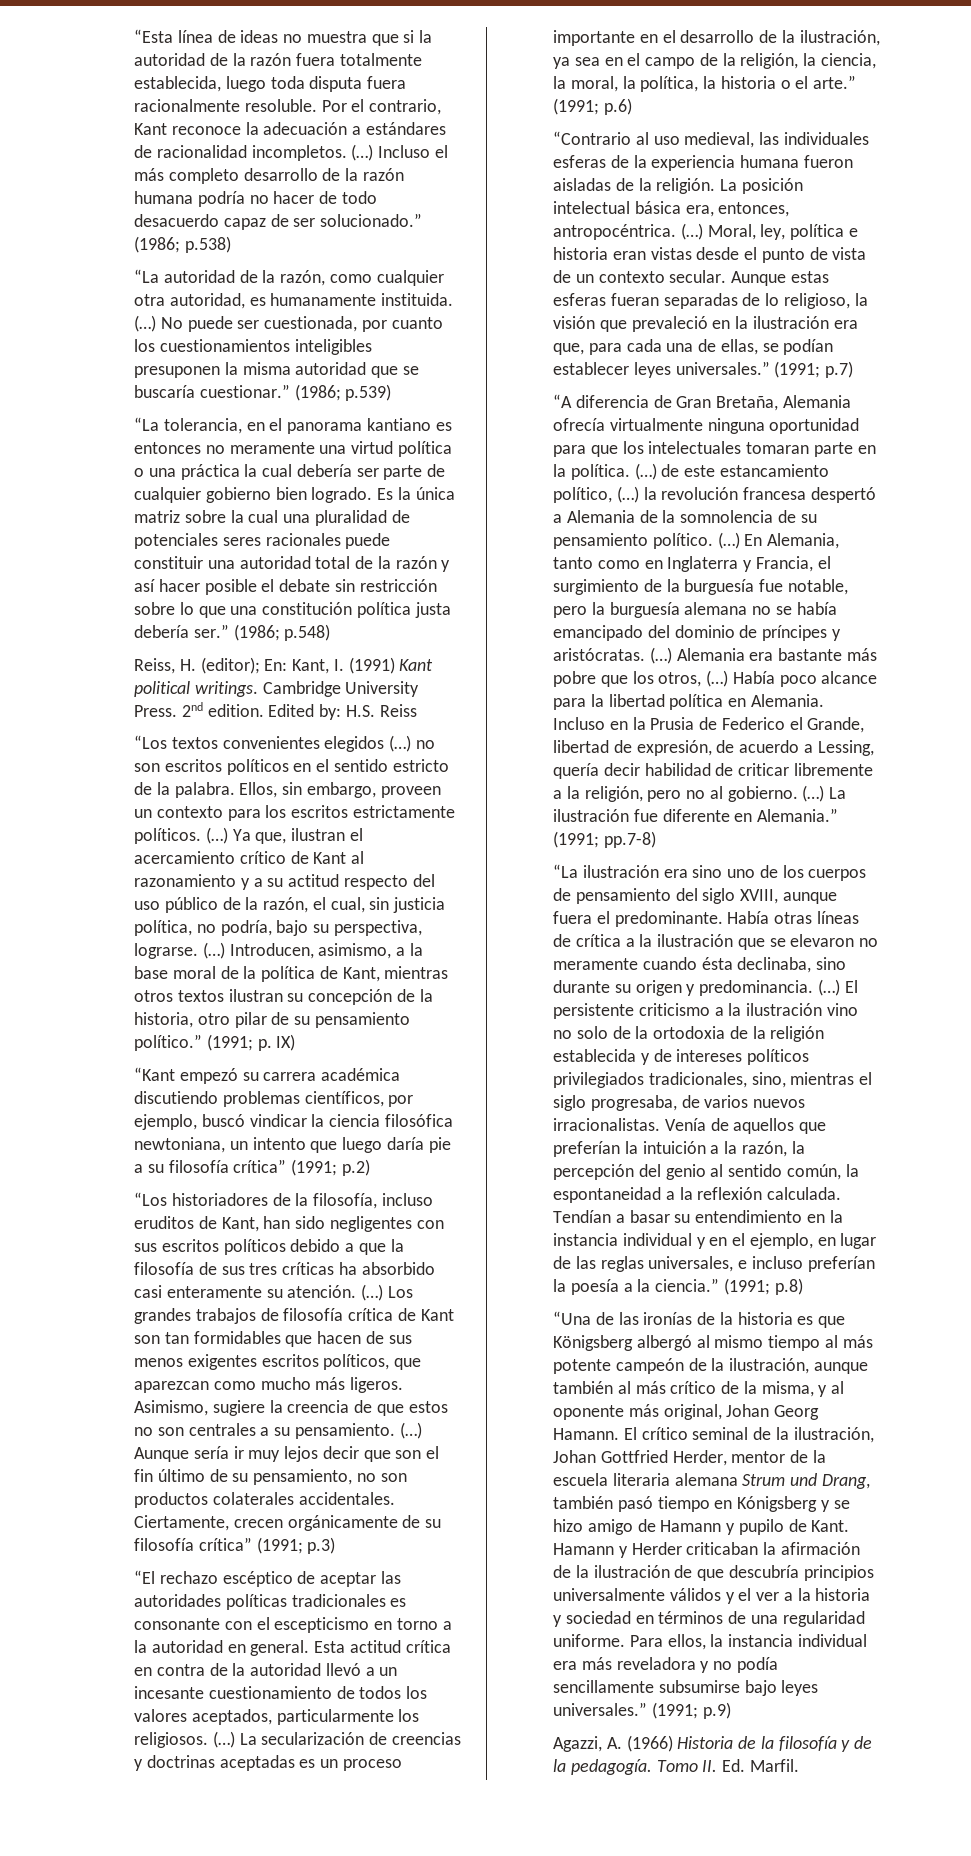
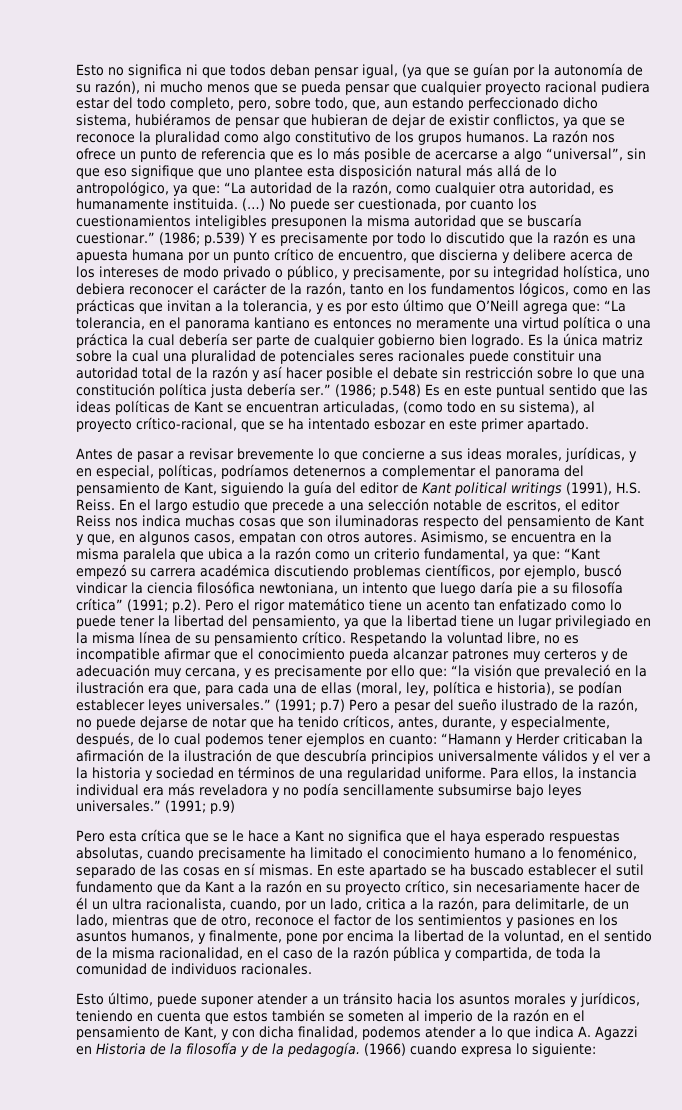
- “Esta línea de ideas no muestra que si la autoridad de la razón fuera totalmente establecida, luego toda disputa fuera racionalmente resoluble. Por el contrario, Kant reconoce la adecuación a estándares de racionalidad incompletos. (…) Incluso el más completo desarrollo de la razón humana podría no hacer de todo desacuerdo capaz de ser solucionado.” (1986; p.538)
- “La autoridad de la razón, como cualquier otra autoridad, es humanamente instituida.
+ Esto no significa ni que todos deban pensar igual, (ya que se guían por la autonomía de su razón), ni mucho menos que se pueda pensar que cualquier proyecto racional pudiera estar del todo completo, pero, sobre todo, que, aun estando perfeccionado dicho sistema, hubiéramos de pensar que hubieran de dejar de existir conflictos, ya que se reconoce la pluralidad como algo constitutivo de los grupos humanos. La razón nos ofrece un punto de referencia que es lo más posible de acercarse a algo “universal”, sin que eso signifique que uno plantee esta disposición natural más allá de lo antropológico, ya que: “La autoridad de la razón, como cualquier otra autoridad, es humanamente instituida.
- (1986; p.539)
- “La tolerancia, en el panorama kantiano es entonces no meramente una virtud política o una práctica la cual debería ser parte de cualquier gobierno bien logrado.
+ (1986; p.539) Y es precisamente por todo lo discutido que la razón es una apuesta humana por un punto crítico de encuentro, que discierna y delibere acerca de los intereses de modo privado o público, y precisamente, por su integridad holística, uno debiera reconocer el carácter de la razón, tanto en los fundamentos lógicos, como en las prácticas que invitan a la tolerancia, y es por esto último que O’Neill agrega que: “La tolerancia, en el panorama kantiano es entonces no meramente una virtud política o una práctica la cual debería ser parte de cualquier gobierno bien logrado.
- (1986; p.548)
- Reiss, H. (editor); En: Kant, I. (1991) Kant political writings. Cambridge University Press. 2nd edition. Edited by: H.S. Reiss
- “Los textos convenientes elegidos (…) no son escritos políticos en el sentido estricto de la palabra. Ellos, sin embargo, proveen un contexto para los escritos estrictamente políticos. (…) Ya que, ilustran el acercamiento crítico de Kant al razonamiento y a su actitud respecto del uso público de la razón, el cual, sin justicia política, no podría, bajo su perspectiva, lograrse. (…) Introducen, asimismo, a la base moral de la política de Kant, mientras otros textos ilustran su concepción de la historia, otro pilar de su pensamiento político.” (1991; p. IX)
- “Kant empezó su carrera académica discutiendo problemas científicos, por ejemplo, buscó vindicar la ciencia filosófica newtoniana, un intento que luego daría pie a su filosofía crítica” (1991; p.2)
- “Los historiadores de la filosofía, incluso eruditos de Kant, han sido negligentes con sus escritos políticos debido a que la filosofía de sus tres críticas ha absorbido casi enteramente su atención. (…) Los grandes trabajos de filosofía crítica de Kant son tan formidables que hacen de sus menos exigentes escritos políticos, que aparezcan como mucho más ligeros. Asimismo, sugiere la creencia de que estos no son centrales a su pensamiento. (…) Aunque sería ir muy lejos decir que son el fin último de su pensamiento, no son productos colaterales accidentales. Ciertamente, crecen orgánicamente de su filosofía crítica” (1991; p.3)
- “El rechazo escéptico de aceptar las autoridades políticas tradicionales es consonante con el escepticismo en torno a la autoridad en general. Esta actitud crítica en contra de la autoridad llevó a un incesante cuestionamiento de todos los valores aceptados, particularmente los religiosos. (…) La secularización de creencias y doctrinas aceptadas es un proceso importante en el desarrollo de la ilustración, ya sea en el campo de la religión, la ciencia, la moral, la política, la historia o el arte.” (1991; p.6)
- “Contrario al uso medieval, las individuales esferas de la experiencia humana fueron aisladas de la religión. La posición intelectual básica era, entonces, antropocéntrica. (…) Moral, ley, política e historia eran vistas desde el punto de vista de un contexto secular. Aunque estas esferas fueran separadas de lo religioso, la visión que prevaleció en la ilustración era que, para cada una de ellas, se podían establecer leyes universales.”
+ (1986; p.548) Es en este puntual sentido que las ideas políticas de Kant se encuentran articuladas, (como todo en su sistema), al proyecto crítico-racional, que se ha intentado esbozar en este primer apartado.
+ Antes de pasar a revisar brevemente lo que concierne a sus ideas morales, jurídicas, y en especial, políticas, podríamos detenernos a complementar el panorama del pensamiento de Kant, siguiendo la guía del editor de Kant political writings (1991), H.S. Reiss. En el largo estudio que precede a una selección notable de escritos, el editor Reiss nos indica muchas cosas que son iluminadoras respecto del pensamiento de Kant y que, en algunos casos, empatan con otros autores. Asimismo, se encuentra en la misma paralela que ubica a la razón como un criterio fundamental, ya que: “Kant empezó su carrera académica discutiendo problemas científicos, por ejemplo, buscó vindicar la ciencia filosófica newtoniana, un intento que luego daría pie a su filosofía crítica” (1991; p.2). Pero el rigor matemático tiene un acento tan enfatizado como lo puede tener la libertad del pensamiento, ya que la libertad tiene un lugar privilegiado en la misma línea de su pensamiento crítico. Respetando la voluntad libre, no es incompatible afirmar que el conocimiento pueda alcanzar patrones muy certeros y de adecuación muy cercana, y es precisamente por ello que: “la visión que prevaleció en la ilustración era que, para cada una de ellas (moral, ley, política e historia), se podían establecer leyes universales.”
- (1991; p.7)
- “A diferencia de Gran Bretaña, Alemania ofrecía virtualmente ninguna oportunidad para que los intelectuales tomaran parte en la política. (…) de este estancamiento político, (…) la revolución francesa despertó a Alemania de la somnolencia de su pensamiento político. (…) En Alemania, tanto como en Inglaterra y Francia, el surgimiento de la burguesía fue notable, pero la burguesía alemana no se había emancipado del dominio de príncipes y aristócratas. (…) Alemania era bastante más pobre que los otros, (…) Había poco alcance para la libertad política en Alemania. Incluso en la Prusia de Federico el Grande, libertad de expresión, de acuerdo a Lessing, quería decir habilidad de criticar libremente a la religión, pero no al gobierno. (…) La ilustración fue diferente en Alemania.” (1991; pp.7-8)
- “La ilustración era sino uno de los cuerpos de pensamiento del siglo XVIII, aunque fuera el predominante. Había otras líneas de crítica a la ilustración que se elevaron no meramente cuando ésta declinaba, sino durante su origen y predominancia. (…) El persistente criticismo a la ilustración vino no solo de la ortodoxia de la religión establecida y de intereses políticos privilegiados tradicionales, sino, mientras el siglo progresaba, de varios nuevos irracionalistas. Venía de aquellos que preferían la intuición a la razón, la percepción del genio al sentido común, la espontaneidad a la reflexión calculada. Tendían a basar su entendimiento en la instancia individual y en el ejemplo, en lugar de las reglas universales, e incluso preferían la poesía a la ciencia.” (1991; p.8)
- “Una de las ironías de la historia es que Königsberg albergó al mismo tiempo al más potente campeón de la ilustración, aunque también al más crítico de la misma, y al oponente más original, Johan Georg Hamann. El crítico seminal de la ilustración, Johan Gottfried Herder, mentor de la escuela literaria alemana Strum und Drang, también pasó tiempo en Kónigsberg y se hizo amigo de Hamann y pupilo de Kant. Hamann y Herder criticaban la afirmación de la ilustración de que descubría principios universalmente válidos y el ver a la historia y sociedad en términos de una regularidad uniforme.
+ (1991; p.7) Pero a pesar del sueño ilustrado de la razón, no puede dejarse de notar que ha tenido críticos, antes, durante, y especialmente, después, de lo cual podemos tener ejemplos en cuanto: “Hamann y Herder criticaban la afirmación de la ilustración de que descubría principios universalmente válidos y el ver a la historia y sociedad en términos de una regularidad uniforme.
- Agazzi, A. (1966) Historia de la filosofía y de la pedagogía.
+ Pero esta crítica que se le hace a Kant no significa que el haya esperado respuestas absolutas, cuando precisamente ha limitado el conocimiento humano a lo fenoménico, separado de las cosas en sí mismas. En este apartado se ha buscado establecer el sutil fundamento que da Kant a la razón en su proyecto crítico, sin necesariamente hacer de él un ultra racionalista, cuando, por un lado, critica a la razón, para delimitarle, de un lado, mientras que de otro, reconoce el factor de los sentimientos y pasiones en los asuntos humanos, y finalmente, pone por encima la libertad de la voluntad, en el sentido de la misma racionalidad, en el caso de la razón pública y compartida, de toda la comunidad de individuos racionales.
+ Esto último, puede suponer atender a un tránsito hacia los asuntos morales y jurídicos, teniendo en cuenta que estos también se someten al imperio de la razón en el pensamiento de Kant, y con dicha finalidad, podemos atender a lo que indica A. Agazzi en Historia de la filosofía y de la pedagogía.
- Tomo II. Ed. Marfil.
+ (1966) cuando expresa lo siguiente:

